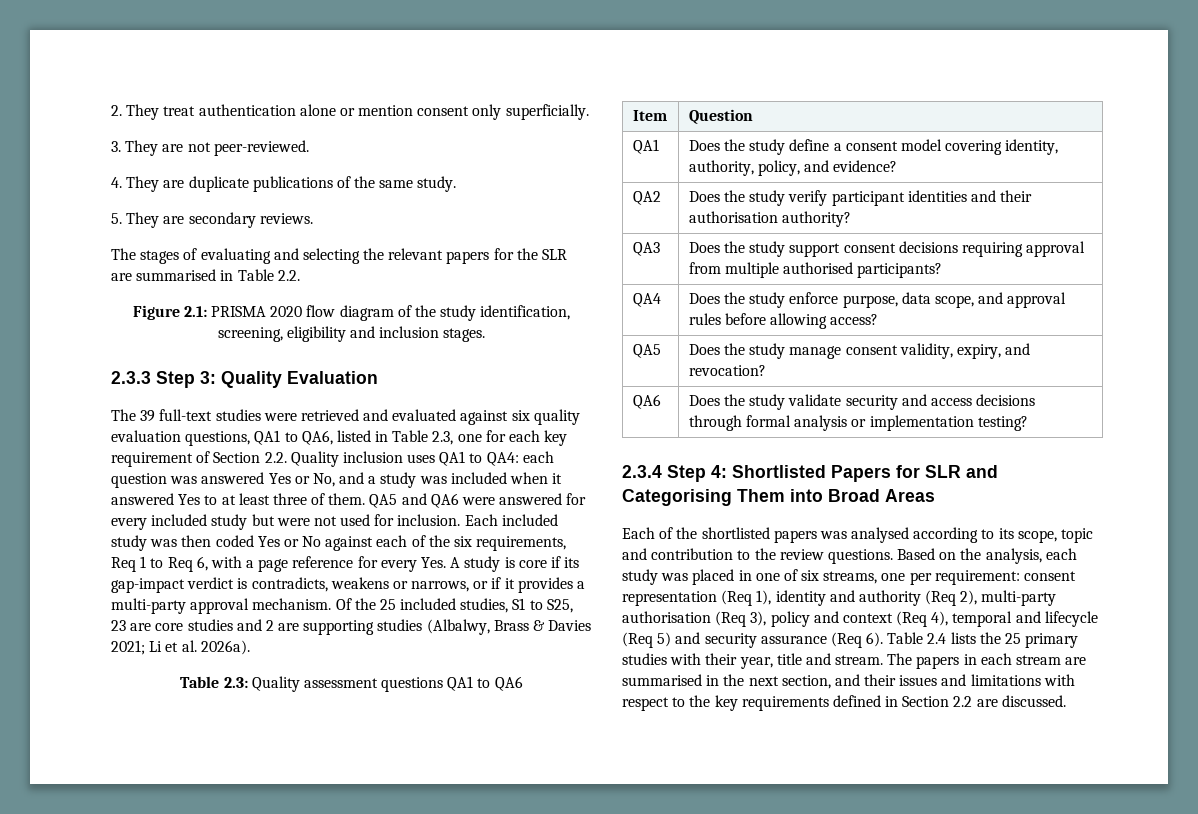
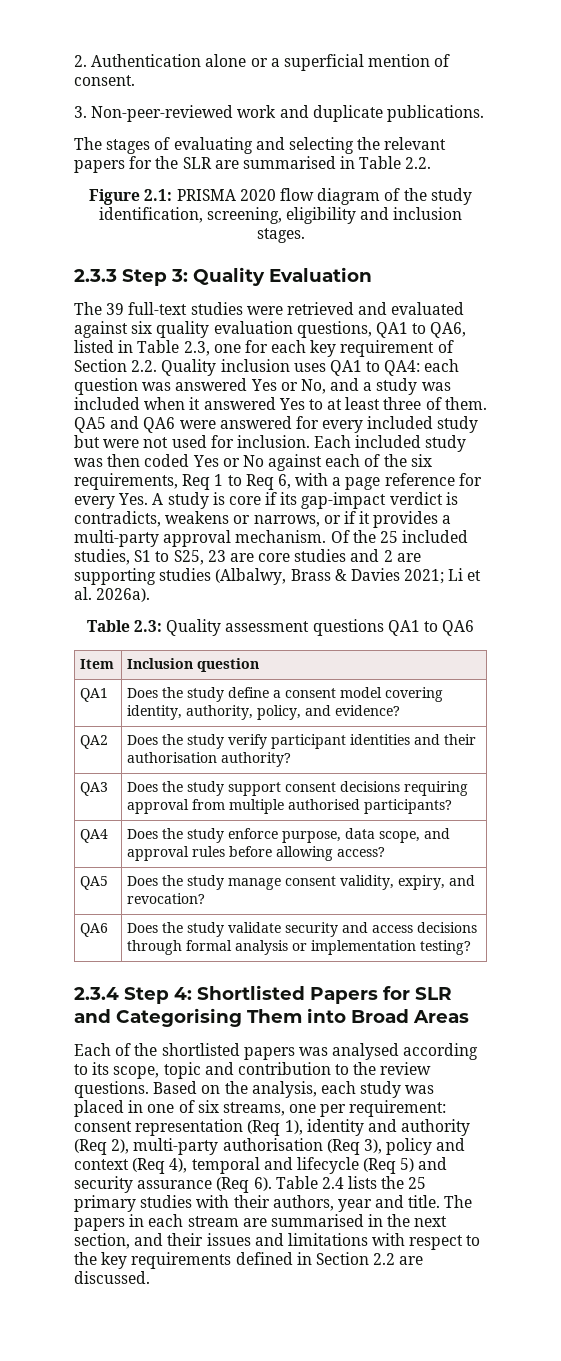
- 2. They treat authentication alone or mention consent only superficially.
- 3. They are not peer-reviewed.
- 4. They are duplicate publications of the same study.
- 5. They are secondary reviews.
+ 2. Authentication alone or a superficial mention of consent.
+ 3. Non-peer-reviewed work and duplicate publications.
- Item | Question
+ Item | Inclusion question
- Table 2.4 lists the 25 primary studies with their year, title and stream.
+ Table 2.4 lists the 25 primary studies with their authors, year and title.

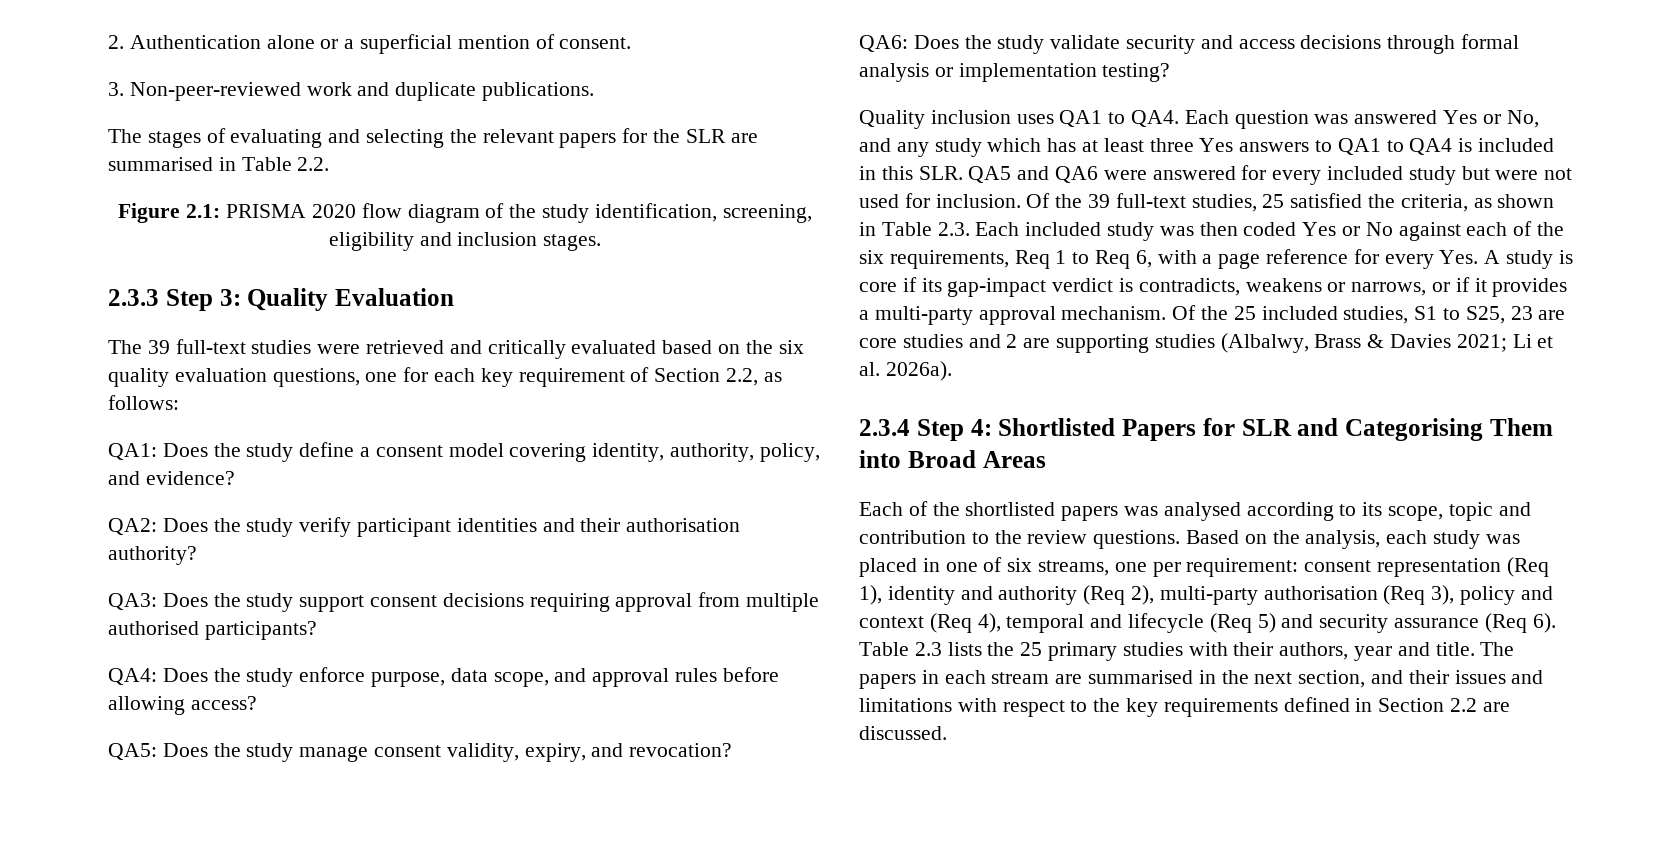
- The 39 full-text studies were retrieved and evaluated against six quality evaluation questions, QA1 to QA6, listed in Table 2.3, one for each key requirement of Section 2.2. Quality inclusion uses QA1 to QA4: each question was answered Yes or No, and a study was included when it answered Yes to at least three of them. QA5 and QA6 were answered for every included study but were not used for inclusion.
+ The 39 full-text studies were retrieved and critically evaluated based on the six quality evaluation questions, one for each key requirement of Section 2.2, as follows:
+ QA1: Does the study define a consent model covering identity, authority, policy, and evidence?
+ QA2: Does the study verify participant identities and their authorisation authority?
+ QA3: Does the study support consent decisions requiring approval from multiple authorised participants?
+ QA4: Does the study enforce purpose, data scope, and approval rules before allowing access?
+ QA5: Does the study manage consent validity, expiry, and revocation?
+ QA6: Does the study validate security and access decisions through formal analysis or implementation testing?
+ Quality inclusion uses QA1 to QA4. Each question was answered Yes or No, and any study which has at least three Yes answers to QA1 to QA4 is included in this SLR. QA5 and QA6 were answered for every included study but were not used for inclusion.
- Each included study was then coded Yes or No against each of the six requirements, Req 1 to Req 6, with a page reference for every Yes. A study is core if its gap-impact verdict is contradicts, weakens or narrows, or if it provides a multi-party approval mechanism.
+ Of the 39 full-text studies, 25 satisfied the criteria, as shown in Table 2.3. Each included study was then coded Yes or No against each of the six requirements, Req 1 to Req 6, with a page reference for every Yes. A study is core if its gap-impact verdict is contradicts, weakens or narrows, or if it provides a multi-party approval mechanism.
- Table 2.3: Quality assessment questions QA1 to QA6
- Item | Inclusion question
- QA1 | Does the study define a consent model covering identity, authority, policy, and evidence?
- QA2 | Does the study verify participant identities and their authorisation authority?
- QA3 | Does the study support consent decisions requiring approval from multiple authorised participants?
- QA4 | Does the study enforce purpose, data scope, and approval rules before allowing access?
- QA5 | Does the study manage consent validity, expiry, and revocation?
- QA6 | Does the study validate security and access decisions through formal analysis or implementation testing?
- Table 2.4 lists the 25 primary studies with their authors, year and title.
+ Table 2.3 lists the 25 primary studies with their authors, year and title.

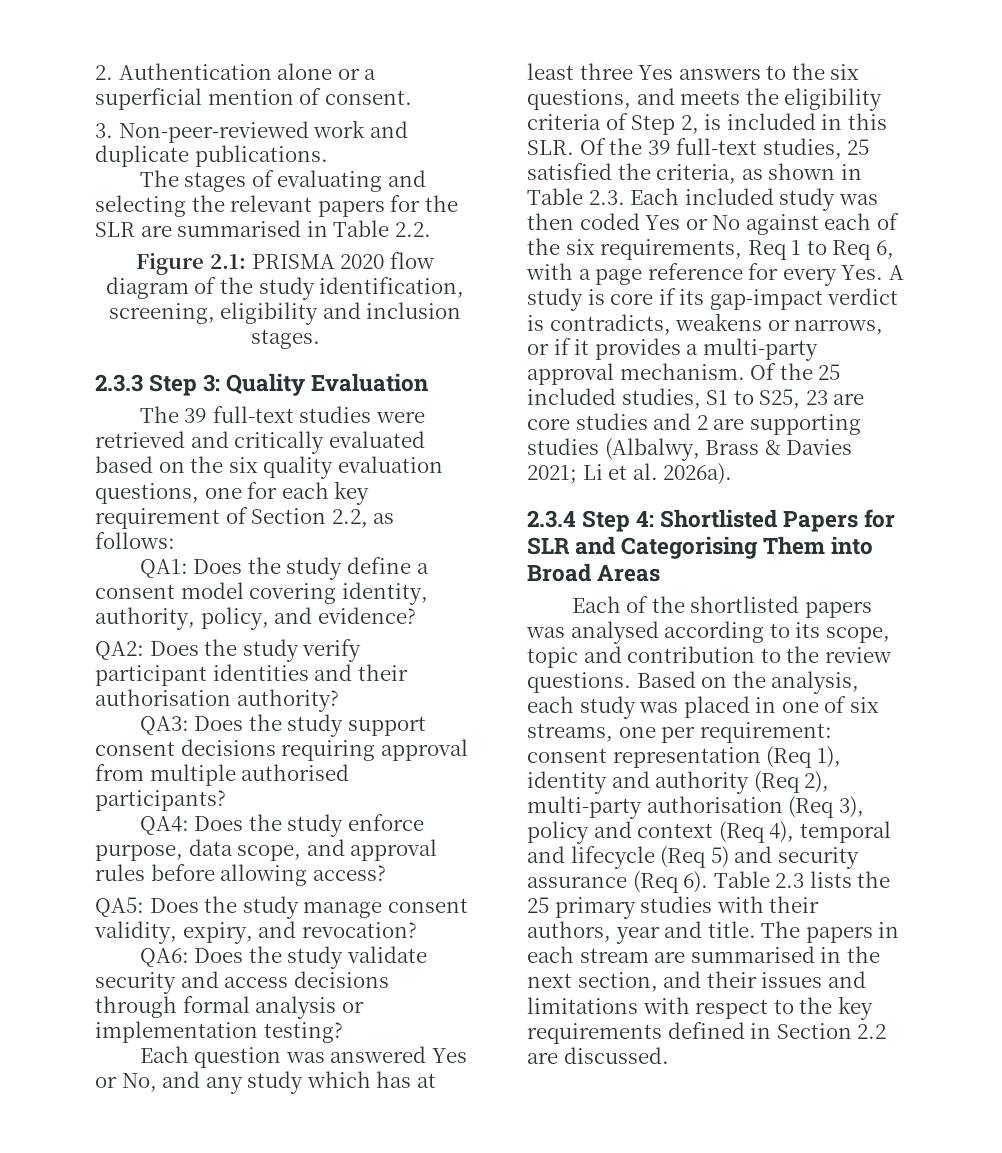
- Quality inclusion uses QA1 to QA4. Each question was answered Yes or No, and any study which has at least three Yes answers to QA1 to QA4 is included in this SLR. QA5 and QA6 were answered for every included study but were not used for inclusion. Of the 39 full-text studies, 25 satisfied the criteria, as shown in Table 2.3. Each included study was then coded Yes or No against each of the six requirements, Req 1 to Req 6, with a page reference for every Yes. A study is core if its gap-impact verdict is contradicts, weakens or narrows, or if it provides a multi-party approval mechanism.
+ Each question was answered Yes or No, and any study which has at least three Yes answers to the six questions, and meets the eligibility criteria of Step 2, is included in this SLR. Of the 39 full-text studies, 25 satisfied the criteria, as shown in Table 2.3. Each included study was then coded Yes or No against each of the six requirements, Req 1 to Req 6, with a page reference for every Yes. A study is core if its gap-impact verdict is contradicts, weakens or narrows, or if it provides a multi-party approval mechanism.

